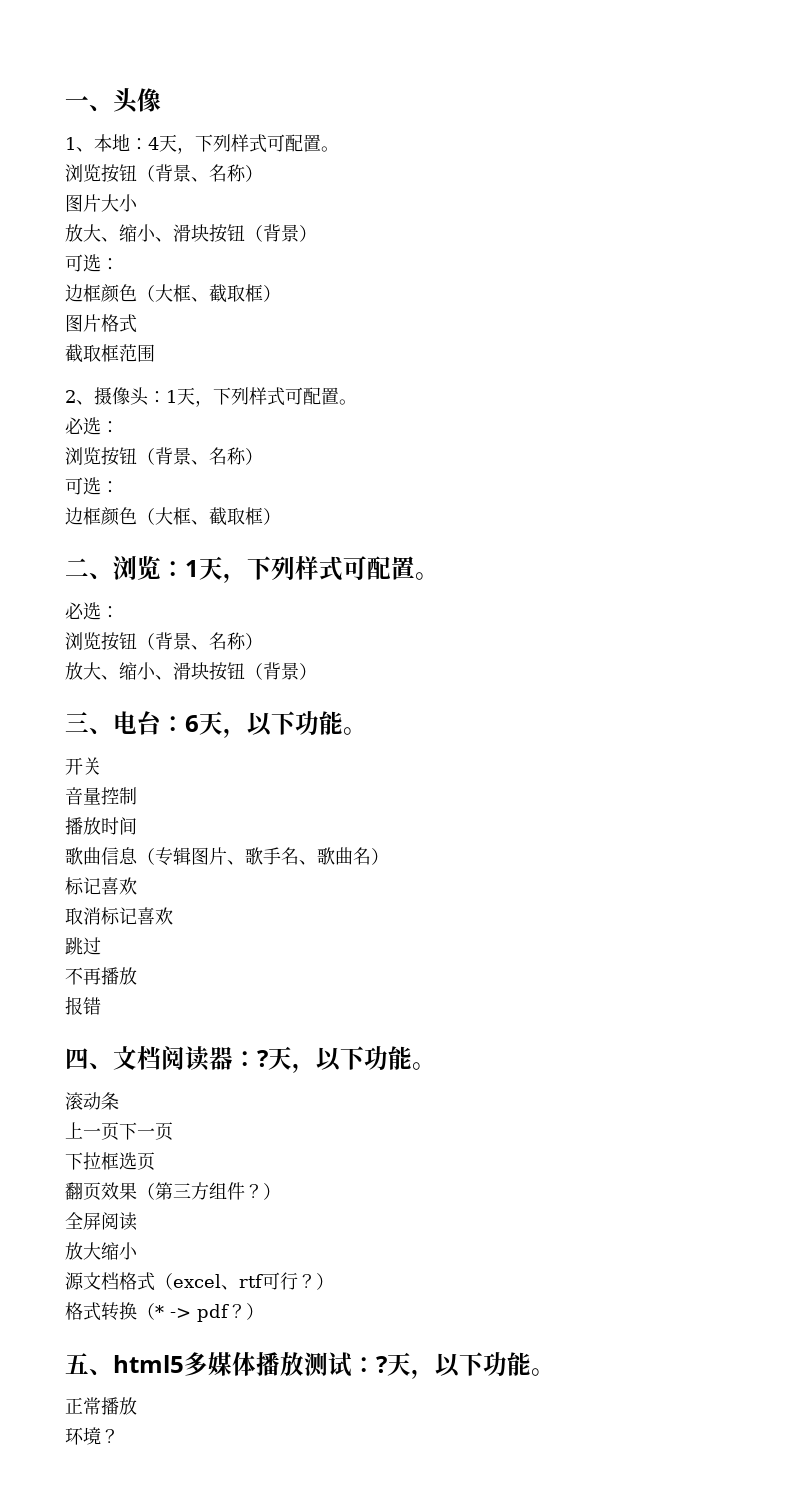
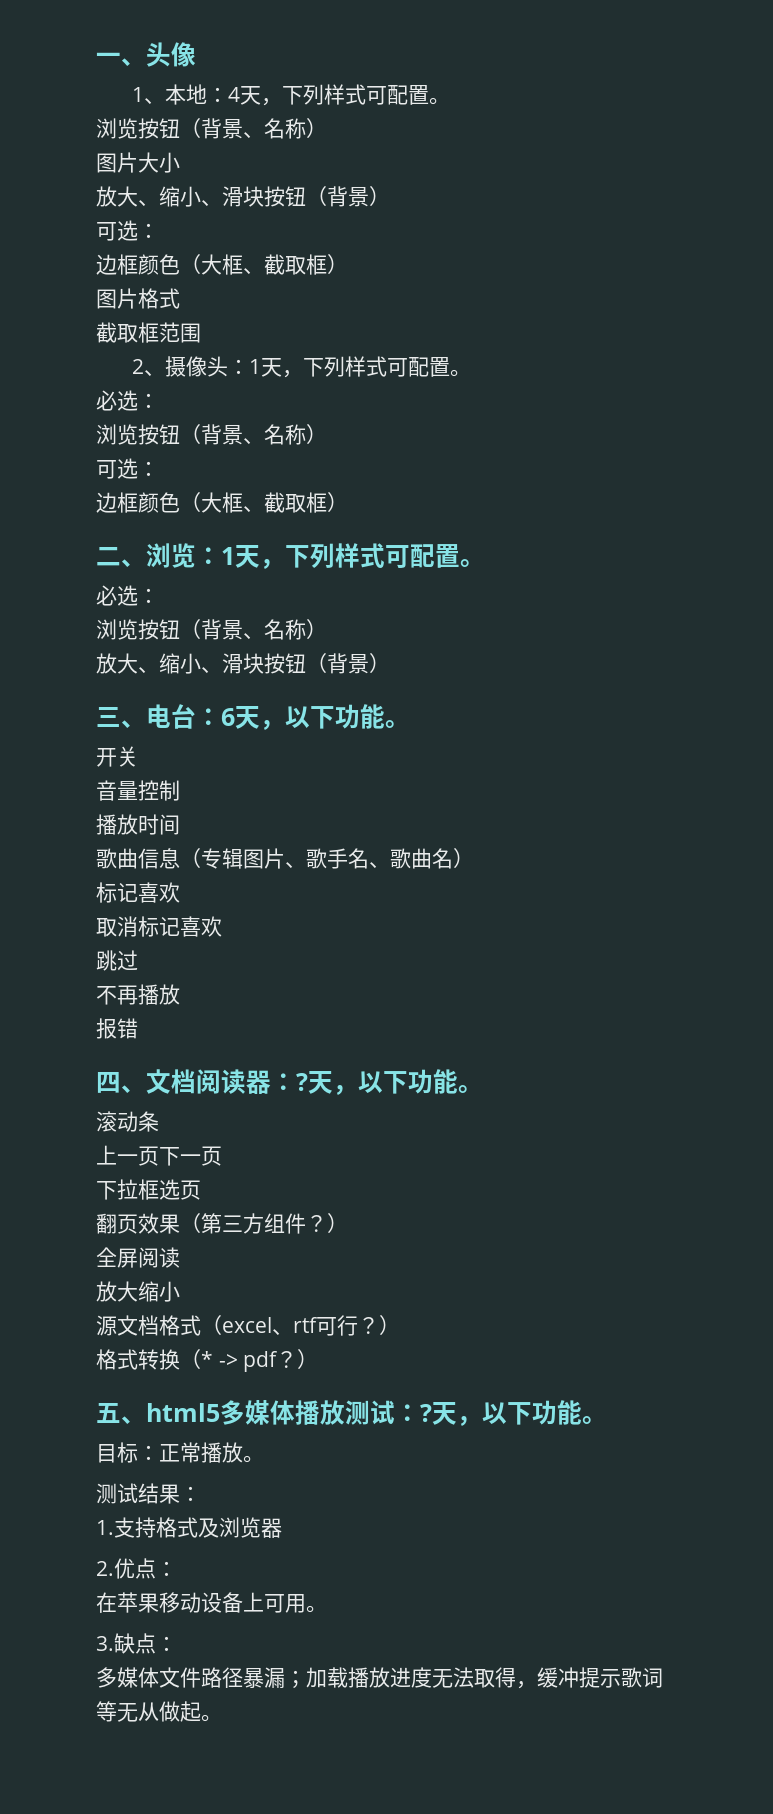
- 正常播放
- 环境？
+ 目标：正常播放。
+ 测试结果：
+ 1.支持格式及浏览器
+ 2.优点：
+ 在苹果移动设备上可用。
+ 3.缺点：
+ 多媒体文件路径暴漏；加载播放进度无法取得，缓冲提示歌词等无从做起。

